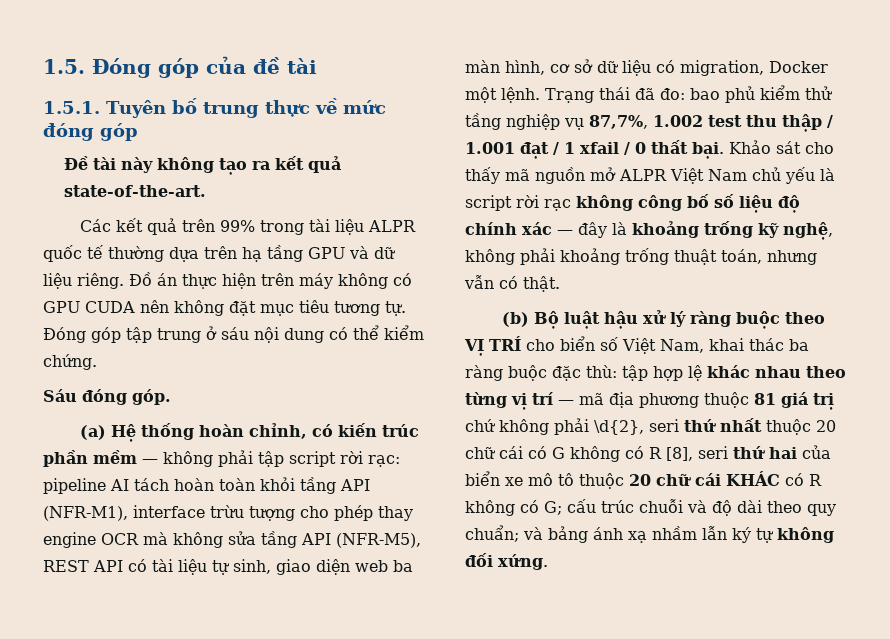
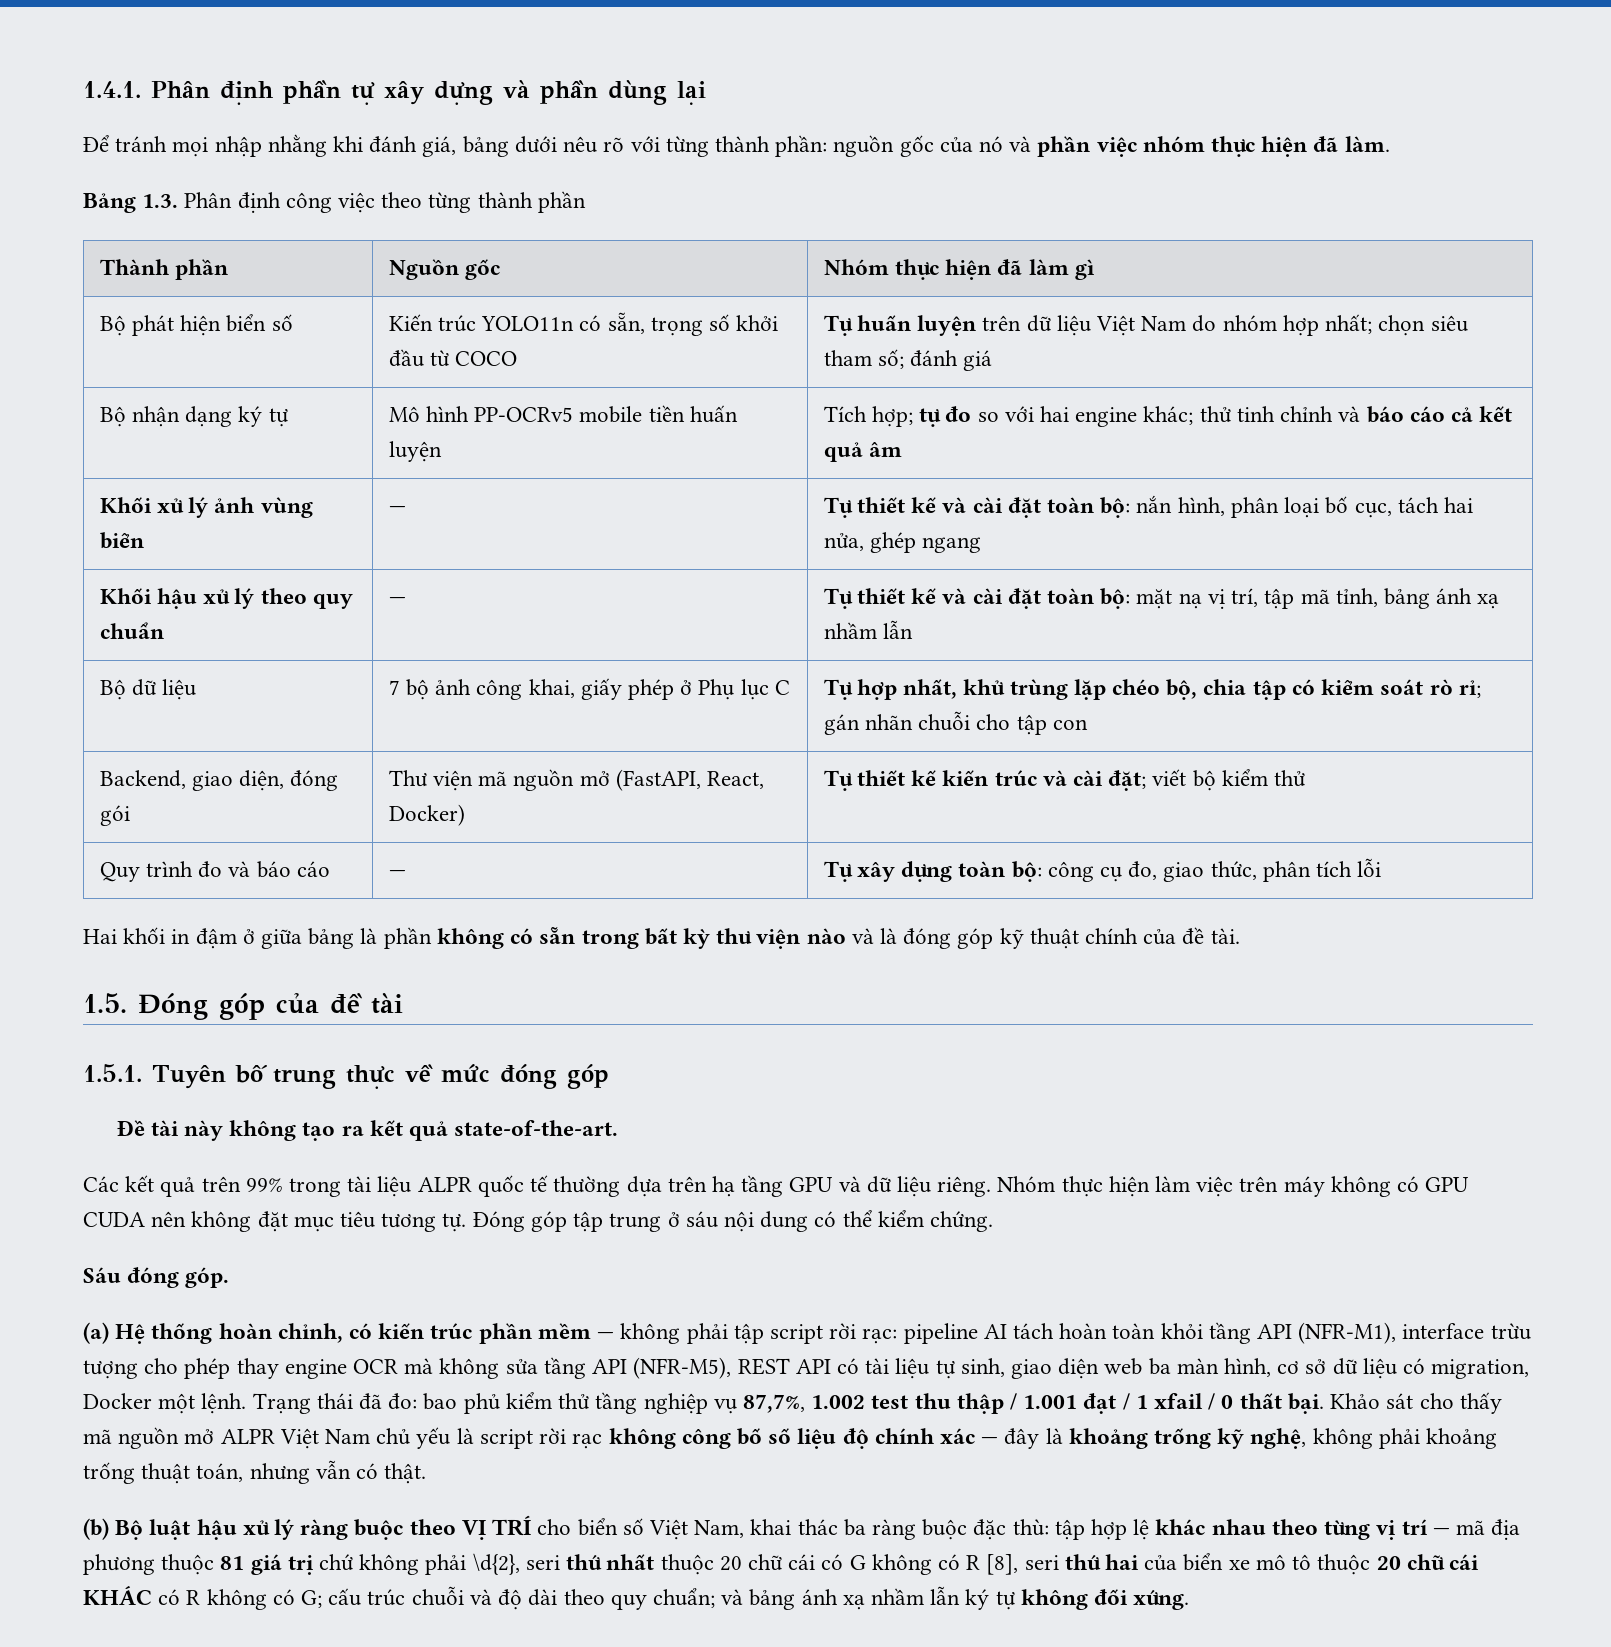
+ 1.4.1. Phân định phần tự xây dựng và phần dùng lại
+ Để tránh mọi nhập nhằng khi đánh giá, bảng dưới nêu rõ với từng thành phần: nguồn gốc của nó và phần việc nhóm thực hiện đã làm.
+ Bảng 1.3. Phân định công việc theo từng thành phần
+ Thành phần | Nguồn gốc | Nhóm thực hiện đã làm gì
+ Bộ phát hiện biển số | Kiến trúc YOLO11n có sẵn, trọng số khởi đầu từ COCO | Tự huấn luyện trên dữ liệu Việt Nam do nhóm hợp nhất; chọn siêu tham số; đánh giá
+ Bộ nhận dạng ký tự | Mô hình PP-OCRv5 mobile tiền huấn luyện | Tích hợp; tự đo so với hai engine khác; thử tinh chỉnh và báo cáo cả kết quả âm
+ Khối xử lý ảnh vùng biển | — | Tự thiết kế và cài đặt toàn bộ: nắn hình, phân loại bố cục, tách hai nửa, ghép ngang
+ Khối hậu xử lý theo quy chuẩn | — | Tự thiết kế và cài đặt toàn bộ: mặt nạ vị trí, tập mã tỉnh, bảng ánh xạ nhầm lẫn
+ Bộ dữ liệu | 7 bộ ảnh công khai, giấy phép ở Phụ lục C | Tự hợp nhất, khử trùng lặp chéo bộ, chia tập có kiểm soát rò rỉ; gán nhãn chuỗi cho tập con
+ Backend, giao diện, đóng gói | Thư viện mã nguồn mở (FastAPI, React, Docker) | Tự thiết kế kiến trúc và cài đặt; viết bộ kiểm thử
+ Quy trình đo và báo cáo | — | Tự xây dựng toàn bộ: công cụ đo, giao thức, phân tích lỗi
+ Hai khối in đậm ở giữa bảng là phần không có sẵn trong bất kỳ thư viện nào và là đóng góp kỹ thuật chính của đề tài.
- Đồ án thực hiện trên máy không có GPU CUDA nên không đặt mục tiêu tương tự.
+ Nhóm thực hiện làm việc trên máy không có GPU CUDA nên không đặt mục tiêu tương tự.

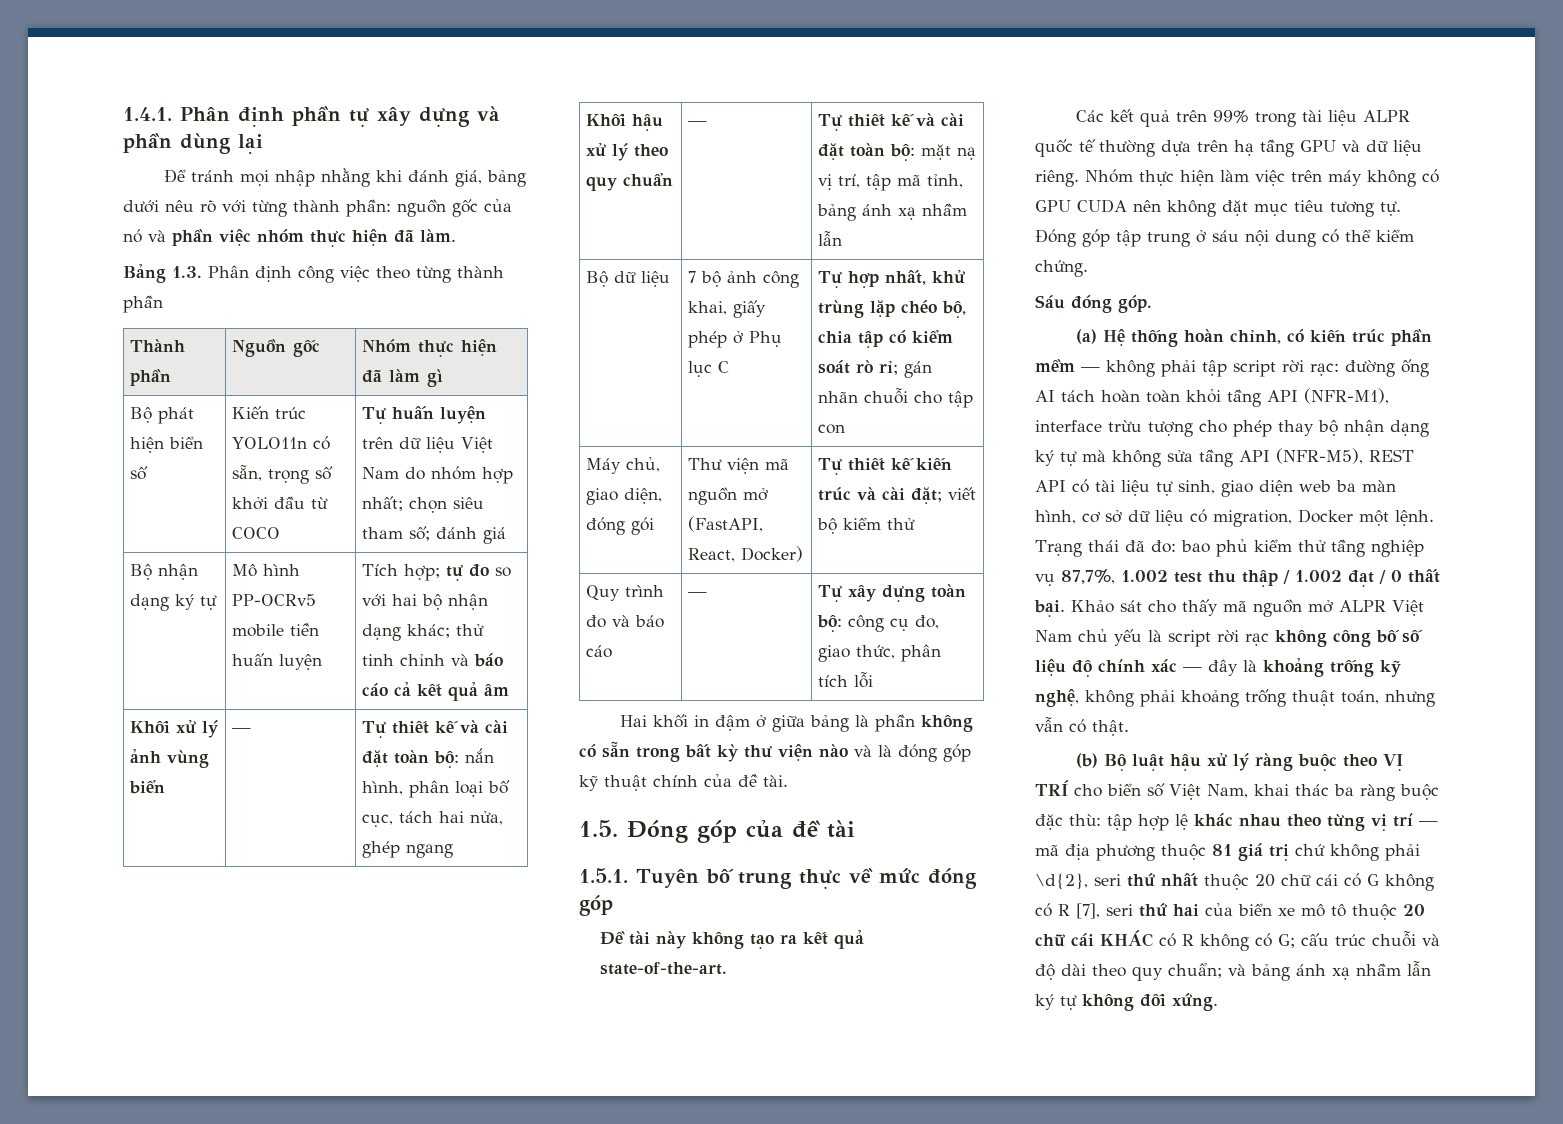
- Bộ nhận dạng ký tự | Mô hình PP-OCRv5 mobile tiền huấn luyện | Tích hợp; tự đo so với hai engine khác; thử tinh chỉnh và báo cáo cả kết quả âm
+ Bộ nhận dạng ký tự | Mô hình PP-OCRv5 mobile tiền huấn luyện | Tích hợp; tự đo so với hai bộ nhận dạng khác; thử tinh chỉnh và báo cáo cả kết quả âm
- Backend, giao diện, đóng gói | Thư viện mã nguồn mở (FastAPI, React, Docker) | Tự thiết kế kiến trúc và cài đặt; viết bộ kiểm thử
+ Máy chủ, giao diện, đóng gói | Thư viện mã nguồn mở (FastAPI, React, Docker) | Tự thiết kế kiến trúc và cài đặt; viết bộ kiểm thử
- (a) Hệ thống hoàn chỉnh, có kiến trúc phần mềm — không phải tập script rời rạc: pipeline AI tách hoàn toàn khỏi tầng API (NFR-M1), interface trừu tượng cho phép thay engine OCR mà không sửa tầng API (NFR-M5), REST API có tài liệu tự sinh, giao diện web ba màn hình, cơ sở dữ liệu có migration, Docker một lệnh.
+ (a) Hệ thống hoàn chỉnh, có kiến trúc phần mềm — không phải tập script rời rạc: đường ống AI tách hoàn toàn khỏi tầng API (NFR-M1), interface trừu tượng cho phép thay bộ nhận dạng ký tự mà không sửa tầng API (NFR-M5), REST API có tài liệu tự sinh, giao diện web ba màn hình, cơ sở dữ liệu có migration, Docker một lệnh.
- Trạng thái đã đo: bao phủ kiểm thử tầng nghiệp vụ 87,7%, 1.002 test thu thập / 1.001 đạt / 1 xfail / 0 thất bại.
+ Trạng thái đã đo: bao phủ kiểm thử tầng nghiệp vụ 87,7%, 1.002 test thu thập / 1.002 đạt / 0 thất bại.
- tập hợp lệ khác nhau theo từng vị trí — mã địa phương thuộc 81 giá trị chứ không phải \d{2}, seri thứ nhất thuộc 20 chữ cái có G không có R [8], seri thứ hai của biển xe mô tô thuộc 20 chữ cái KHÁC có R không có G;
+ tập hợp lệ khác nhau theo từng vị trí — mã địa phương thuộc 81 giá trị chứ không phải \d{2}, seri thứ nhất thuộc 20 chữ cái có G không có R [7], seri thứ hai của biển xe mô tô thuộc 20 chữ cái KHÁC có R không có G;

